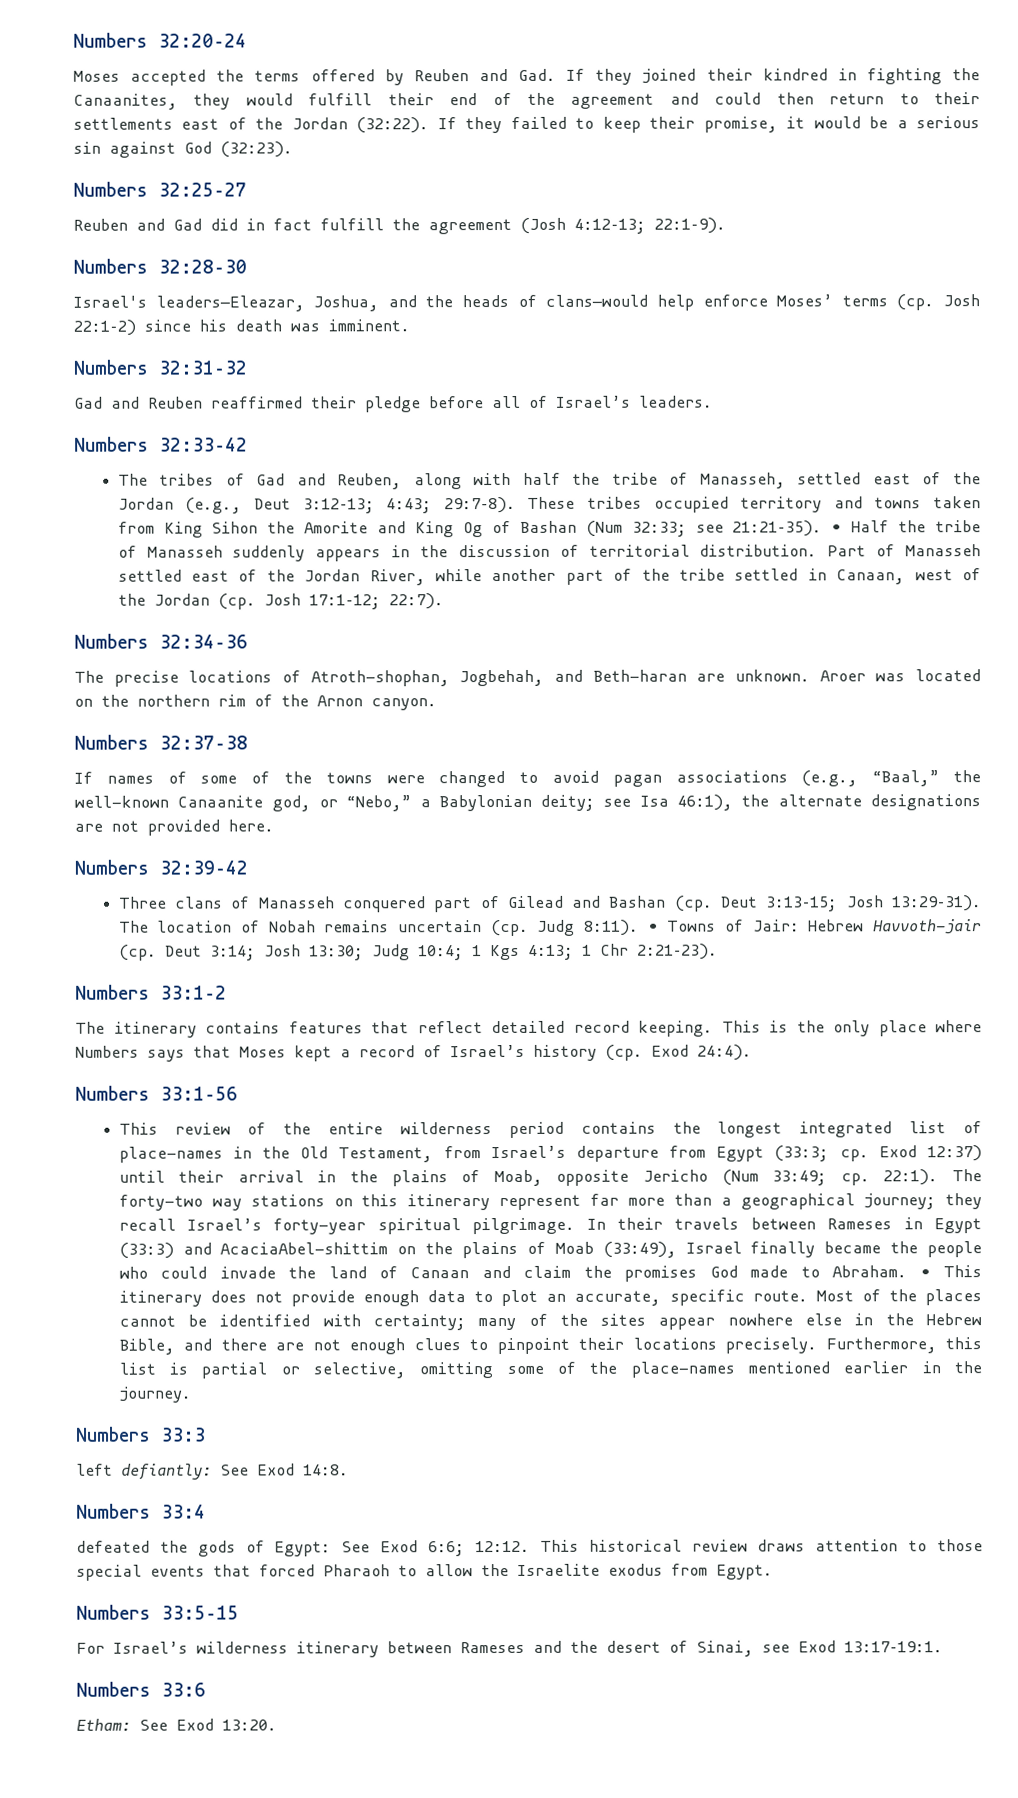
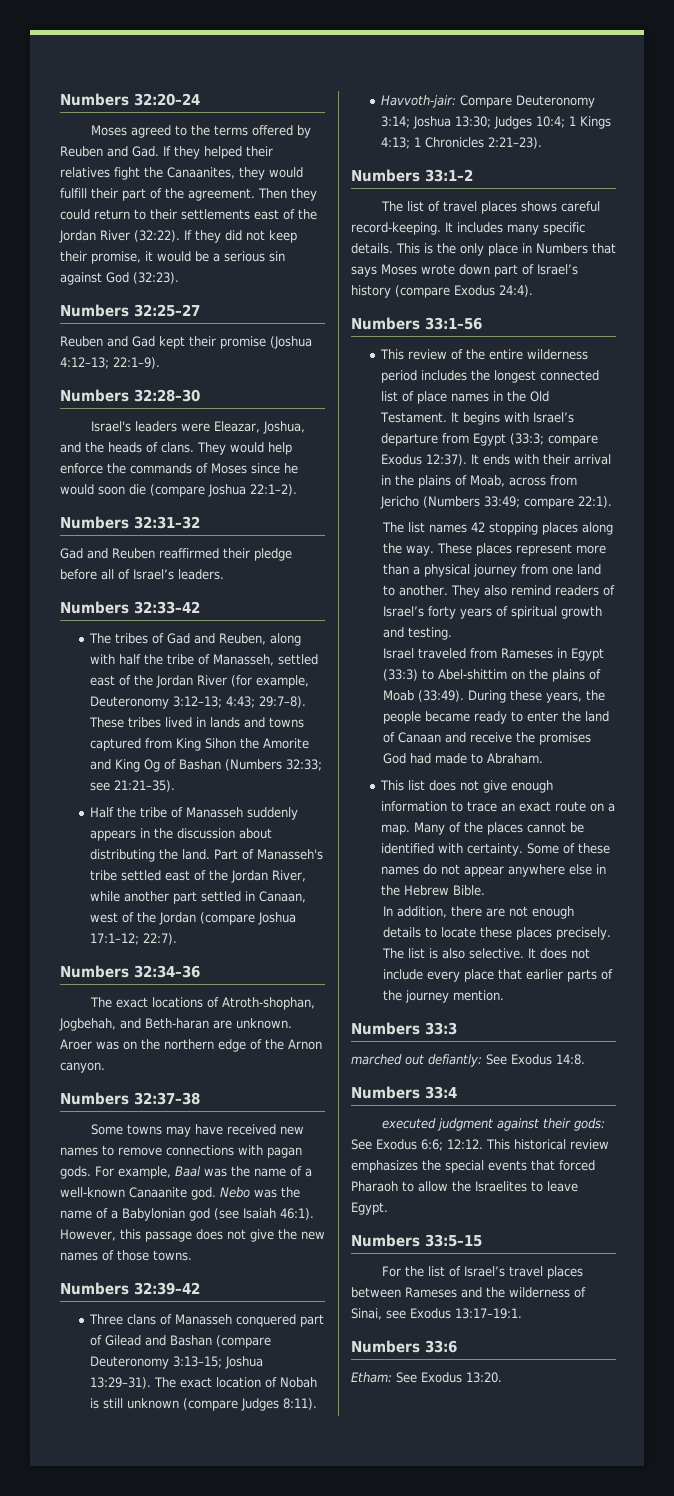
- Moses accepted the terms offered by Reuben and Gad. If they joined their kindred in fighting the Canaanites, they would fulfill their end of the agreement and could then return to their settlements east of the Jordan (32:22).
+ Moses agreed to the terms offered by Reuben and Gad. If they helped their relatives fight the Canaanites, they would fulfill their part of the agreement. Then they could return to their settlements east of the Jordan River (32:22).
- If they failed to keep their promise, it would be a serious sin against God (32:23).
+ If they did not keep their promise, it would be a serious sin against God (32:23).
- Reuben and Gad did in fact fulfill the agreement (Josh 4:12–13; 22:1–9).
+ Reuben and Gad kept their promise (Joshua 4:12–13; 22:1–9).
- Israel's leaders—Eleazar, Joshua, and the heads of clans—would help enforce Moses’ terms (cp. Josh 22:1–2) since his death was imminent.
+ Israel's leaders were Eleazar, Joshua, and the heads of clans. They would help enforce the commands of Moses since he would soon die (compare Joshua 22:1–2).
- The tribes of Gad and Reuben, along with half the tribe of Manasseh, settled east of the Jordan (e.g., Deut 3:12–13; 4:43; 29:7–8).
+ The tribes of Gad and Reuben, along with half the tribe of Manasseh, settled east of the Jordan River (for example, Deuteronomy 3:12–13; 4:43; 29:7–8).
- These tribes occupied territory and towns taken from King Sihon the Amorite and King Og of Bashan (Num 32:33; see 21:21–35). • Half the tribe of Manasseh suddenly appears in the discussion of territorial distribution. Part of Manasseh settled east of the Jordan River, while another part of the tribe settled in Canaan, west of the Jordan (cp. Josh 17:1–12; 22:7).
+ These tribes lived in lands and towns captured from King Sihon the Amorite and King Og of Bashan (Numbers 32:33; see 21:21–35).
+ Half the tribe of Manasseh suddenly appears in the discussion about distributing the land. Part of Manasseh's tribe settled east of the Jordan River, while another part settled in Canaan, west of the Jordan (compare Joshua 17:1–12; 22:7).
- The precise locations of Atroth-shophan, Jogbehah, and Beth-haran are unknown.
+ The exact locations of Atroth-shophan, Jogbehah, and Beth-haran are unknown.
- Aroer was located on the northern rim of the Arnon canyon.
+ Aroer was on the northern edge of the Arnon canyon.
- If names of some of the towns were changed to avoid pagan associations (e.g., “Baal,” the well-known Canaanite god, or “Nebo,” a Babylonian deity; see Isa 46:1), the alternate designations are not provided here.
+ Some towns may have received new names to remove connections with pagan gods. For example, Baal was the name of a well-known Canaanite god. Nebo was the name of a Babylonian god (see Isaiah 46:1). However, this passage does not give the new names of those towns.
- Three clans of Manasseh conquered part of Gilead and Bashan (cp. Deut 3:13–15; Josh 13:29–31).
+ Three clans of Manasseh conquered part of Gilead and Bashan (compare Deuteronomy 3:13–15; Joshua 13:29–31).
- The location of Nobah remains uncertain (cp. Judg 8:11). • Towns of Jair: Hebrew Havvoth-jair (cp. Deut 3:14; Josh 13:30; Judg 10:4; 1 Kgs 4:13; 1 Chr 2:21–23).
+ The exact location of Nobah is still unknown (compare Judges 8:11).
+ Havvoth-jair: Compare Deuteronomy 3:14; Joshua 13:30; Judges 10:4; 1 Kings 4:13; 1 Chronicles 2:21–23).
- The itinerary contains features that reflect detailed record keeping.
+ The list of travel places shows careful record-keeping. It includes many specific details.
- This is the only place where Numbers says that Moses kept a record of Israel’s history (cp. Exod 24:4).
+ This is the only place in Numbers that says Moses wrote down part of Israel’s history (compare Exodus 24:4).
- This review of the entire wilderness period contains the longest integrated list of place-names in the Old Testament, from Israel’s departure from Egypt (33:3; cp. Exod 12:37) until their arrival in the plains of Moab, opposite Jericho (Num 33:49; cp. 22:1). The forty-two way stations on this itinerary represent far more than a geographical journey; they recall Israel’s forty-year spiritual pilgrimage. In their travels between Rameses in Egypt (33:3) and AcaciaAbel-shittim on the plains of Moab (33:49), Israel finally became the people who could invade the land of Canaan and claim the promises God made to Abraham. • This itinerary does not provide enough data to plot an accurate, specific route. Most of the places cannot be identified with certainty; many of the sites appear nowhere else in the Hebrew Bible, and there are not enough clues to pinpoint their locations precisely. Furthermore, this list is partial or selective, omitting some of the place-names mentioned earlier in the journey.
+ This review of the entire wilderness period includes the longest connected list of place names in the Old Testament. It begins with Israel’s departure from Egypt (33:3; compare Exodus 12:37). It ends with their arrival in the plains of Moab, across from Jericho (Numbers 33:49; compare 22:1).
+ The list names 42 stopping places along the way. These places represent more than a physical journey from one land to another. They also remind readers of Israel’s forty years of spiritual growth and testing.
+ Israel traveled from Rameses in Egypt (33:3) to Abel-shittim on the plains of Moab (33:49). During these years, the people became ready to enter the land of Canaan and receive the promises God had made to Abraham.
+ This list does not give enough information to trace an exact route on a map. Many of the places cannot be identified with certainty. Some of these names do not appear anywhere else in the Hebrew Bible.
+ In addition, there are not enough details to locate these places precisely. The list is also selective. It does not include every place that earlier parts of the journey mention.
- left defiantly: See Exod 14:8.
+ marched out defiantly: See Exodus 14:8.
- defeated the gods of Egypt: See Exod 6:6; 12:12.
+ executed judgment against their gods: See Exodus 6:6; 12:12.
- This historical review draws attention to those special events that forced Pharaoh to allow the Israelite exodus from Egypt.
+ This historical review emphasizes the special events that forced Pharaoh to allow the Israelites to leave Egypt.
- For Israel’s wilderness itinerary between Rameses and the desert of Sinai, see Exod 13:17–19:1.
+ For the list of Israel’s travel places between Rameses and the wilderness of Sinai, see Exodus 13:17–19:1.
- Etham: See Exod 13:20.
+ Etham: See Exodus 13:20.

